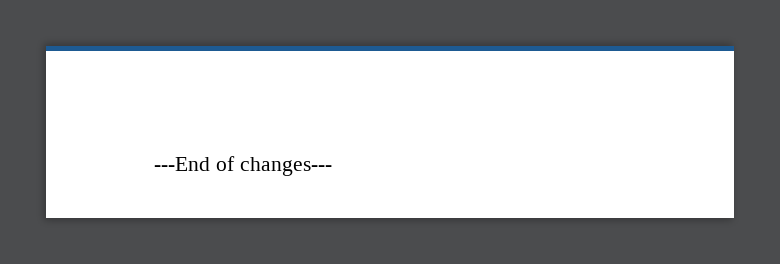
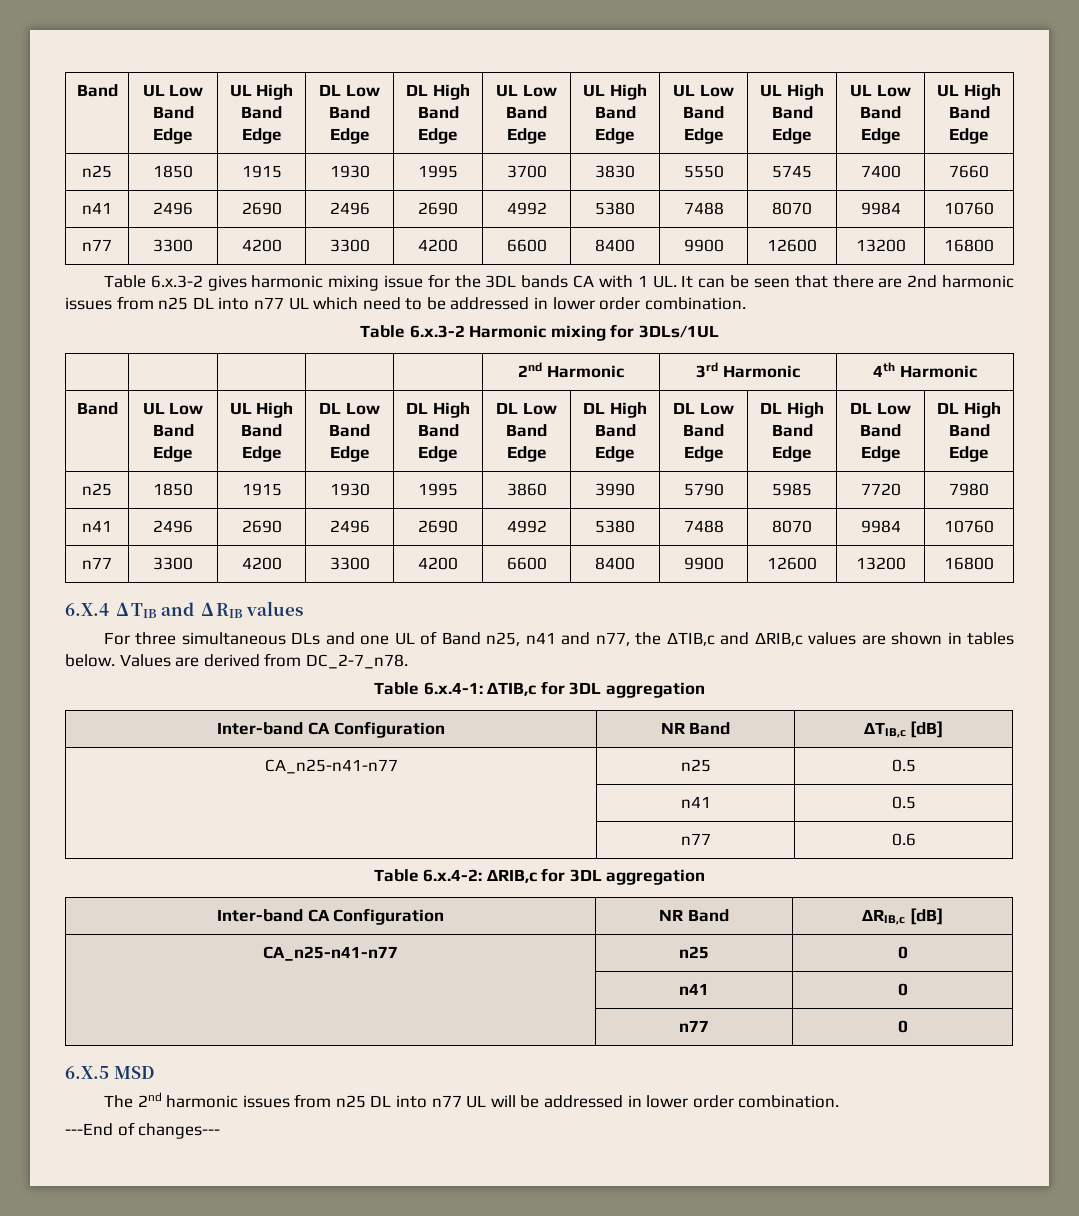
+ Band | UL Low Band Edge | UL High Band Edge | DL Low Band Edge | DL High Band Edge | UL Low Band Edge | UL High Band Edge | UL Low Band Edge | UL High Band Edge | UL Low Band Edge | UL High Band Edge
+ n25 | 1850 | 1915 | 1930 | 1995 | 3700 | 3830 | 5550 | 5745 | 7400 | 7660
+ n41 | 2496 | 2690 | 2496 | 2690 | 4992 | 5380 | 7488 | 8070 | 9984 | 10760
+ n77 | 3300 | 4200 | 3300 | 4200 | 6600 | 8400 | 9900 | 12600 | 13200 | 16800
+ Table 6.x.3-2 gives harmonic mixing issue for the 3DL bands CA with 1 UL. It can be seen that there are 2nd harmonic issues from n25 DL into n77 UL which need to be addressed in lower order combination.
+ Table 6.x.3-2 Harmonic mixing for 3DLs/1UL
+ | | | | | 2nd Harmonic | 3rd Harmonic | 4th Harmonic
+ Band | UL Low Band Edge | UL High Band Edge | DL Low Band Edge | DL High Band Edge | DL Low Band Edge | DL High Band Edge | DL Low Band Edge | DL High Band Edge | DL Low Band Edge | DL High Band Edge
+ n25 | 1850 | 1915 | 1930 | 1995 | 3860 | 3990 | 5790 | 5985 | 7720 | 7980
+ n41 | 2496 | 2690 | 2496 | 2690 | 4992 | 5380 | 7488 | 8070 | 9984 | 10760
+ n77 | 3300 | 4200 | 3300 | 4200 | 6600 | 8400 | 9900 | 12600 | 13200 | 16800
+ 6.X.4 ∆TIB and ∆RIB values
+ For three simultaneous DLs and one UL of Band n25, n41 and n77, the ΔTIB,c and ΔRIB,c values are shown in tables below. Values are derived from DC_2-7_n78.
+ Table 6.x.4-1: ΔTIB,c for 3DL aggregation
+ Inter-band CA Configuration | NR Band | ΔTIB,c [dB]
+ CA_n25-n41-n77 | n25 | 0.5
+ | n41 | 0.5
+ | n77 | 0.6
+ Table 6.x.4-2: ΔRIB,c for 3DL aggregation
+ Inter-band CA Configuration | NR Band | ΔRIB,c [dB]
+ CA_n25-n41-n77 | n25 | 0
+ | n41 | 0
+ | n77 | 0
+ 6.X.5 MSD
+ The 2nd harmonic issues from n25 DL into n77 UL will be addressed in lower order combination.

